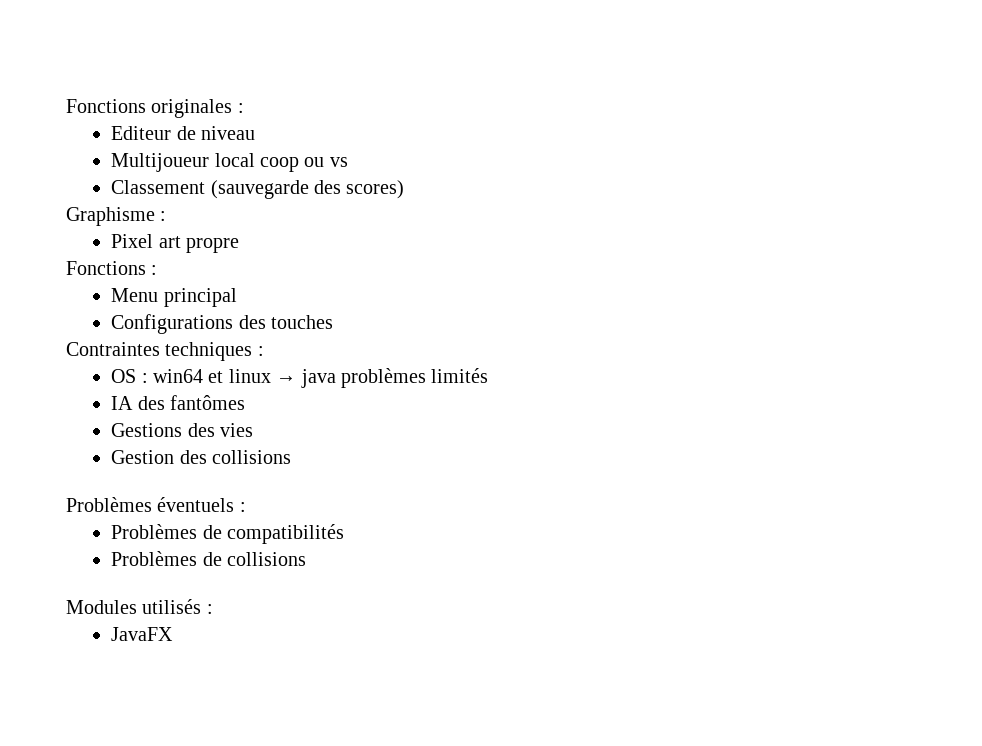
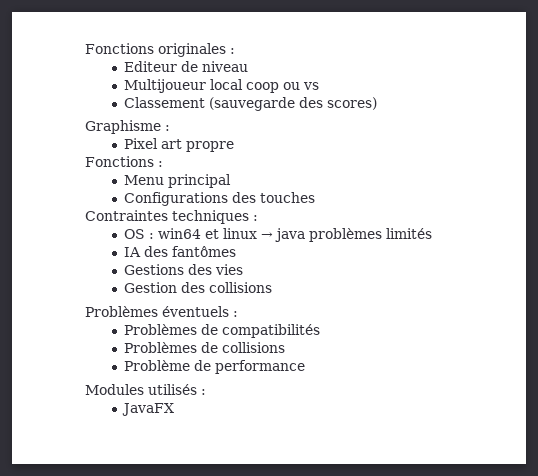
+ Problème de performance

